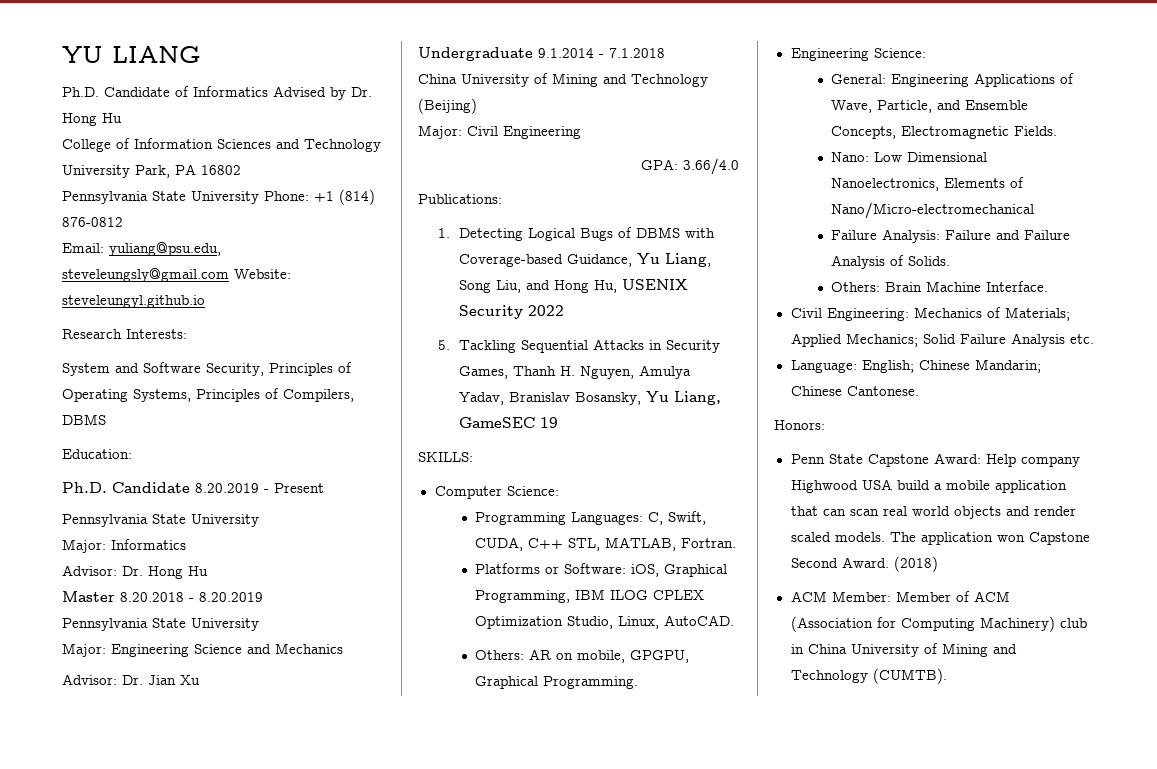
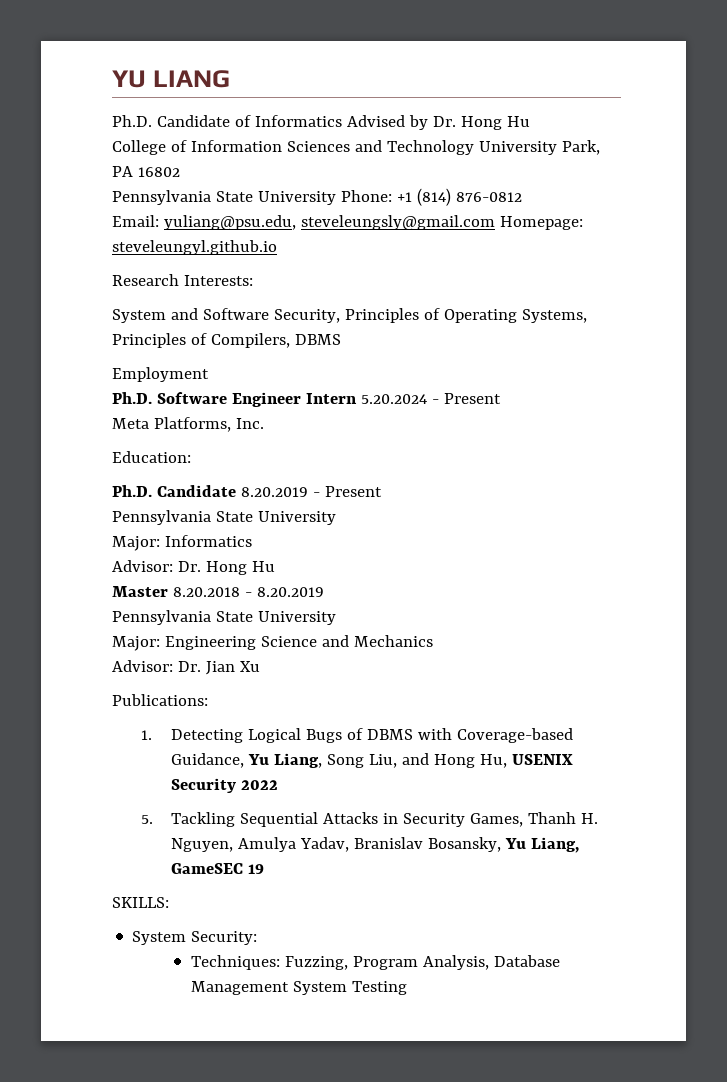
- Email: yuliang@psu.edu, steveleungsly@gmail.com Website: steveleungyl.github.io
+ Email: yuliang@psu.edu, steveleungsly@gmail.com Homepage: steveleungyl.github.io
+ Employment
+ Ph.D. Software Engineer Intern 5.20.2024 - Present
+ Meta Platforms, Inc.
- Undergraduate 9.1.2014 - 7.1.2018
- China University of Mining and Technology (Beijing)
- Major: Civil Engineering
- GPA: 3.66/4.0
- Computer Science:
- Programming Languages: C, Swift, CUDA, C++ STL, MATLAB, Fortran.
- Platforms or Software: iOS, Graphical Programming, IBM ILOG CPLEX Optimization Studio, Linux, AutoCAD.
- Others: AR on mobile, GPGPU, Graphical Programming.
- Engineering Science:
- General: Engineering Applications of Wave, Particle, and Ensemble Concepts, Electromagnetic Fields.
- Nano: Low Dimensional Nanoelectronics, Elements of Nano/Micro-electromechanical
- Failure Analysis: Failure and Failure Analysis of Solids.
- Others: Brain Machine Interface.
- Civil Engineering: Mechanics of Materials; Applied Mechanics; Solid Failure Analysis etc.
- Language: English; Chinese Mandarin; Chinese Cantonese.
- Honors:
- Penn State Capstone Award: Help company Highwood USA build a mobile application that can scan real world objects and render scaled models. The application won Capstone Second Award. (2018)
- ACM Member: Member of ACM (Association for Computing Machinery) club in China University of Mining and Technology (CUMTB).
+ System Security:
+ Techniques: Fuzzing, Program Analysis, Database Management System Testing

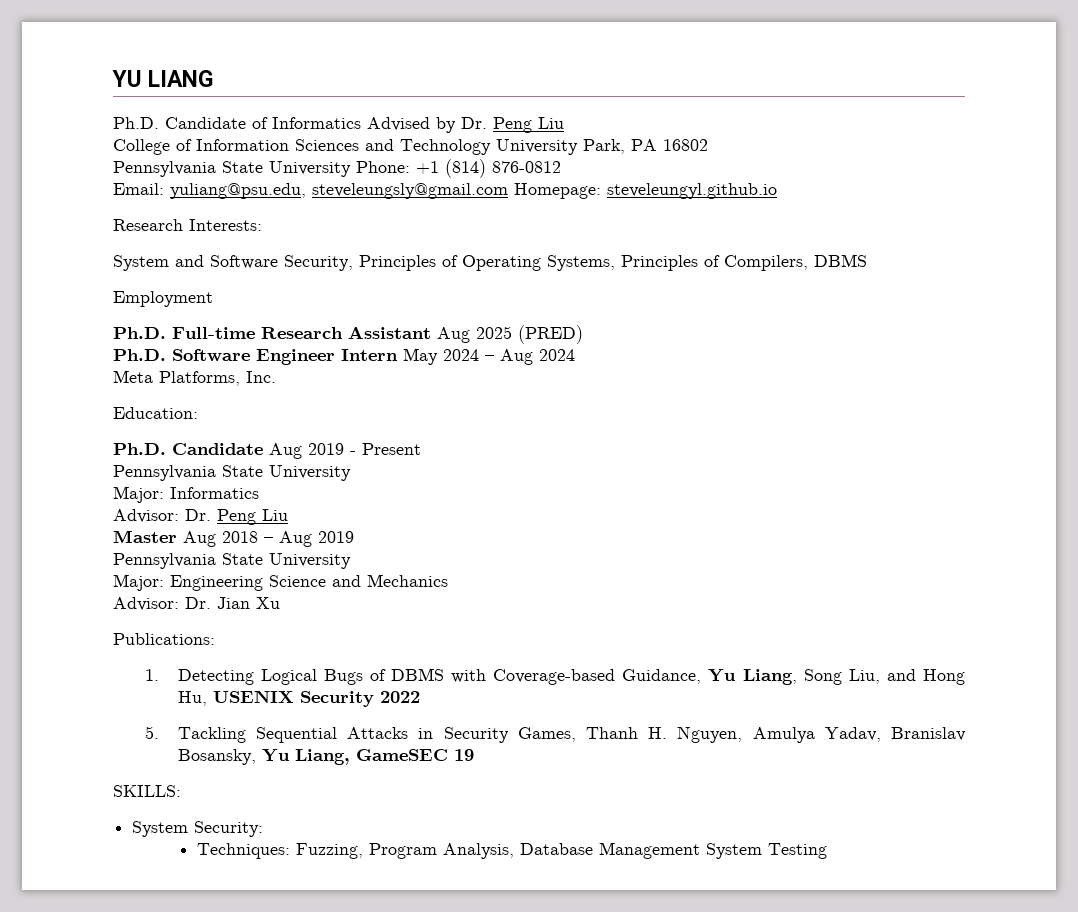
- Ph.D. Candidate of Informatics Advised by Dr. Hong Hu
+ Ph.D. Candidate of Informatics Advised by Dr. Peng Liu
+ Ph.D. Full-time Research Assistant Aug 2025 (PRED)
- Ph.D. Software Engineer Intern 5.20.2024 - Present
+ Ph.D. Software Engineer Intern May 2024 – Aug 2024
- Ph.D. Candidate 8.20.2019 - Present
+ Ph.D. Candidate Aug 2019 - Present
- Advisor: Dr. Hong Hu
+ Advisor: Dr. Peng Liu
- Master 8.20.2018 - 8.20.2019
+ Master Aug 2018 – Aug 2019

